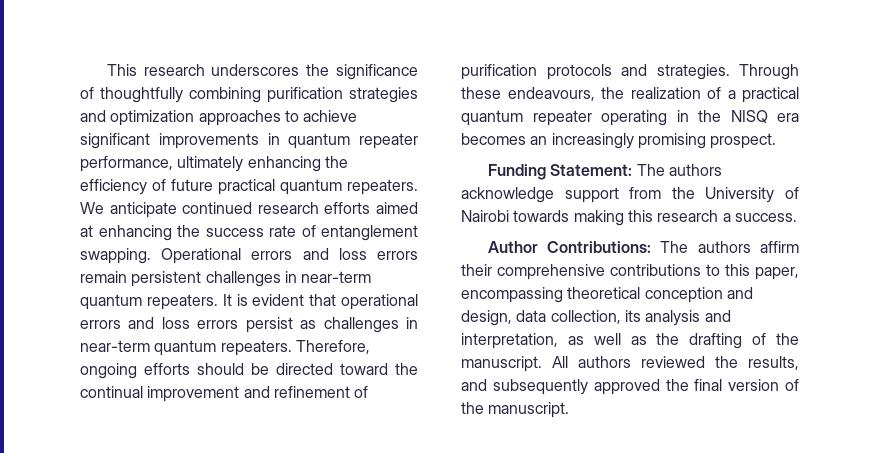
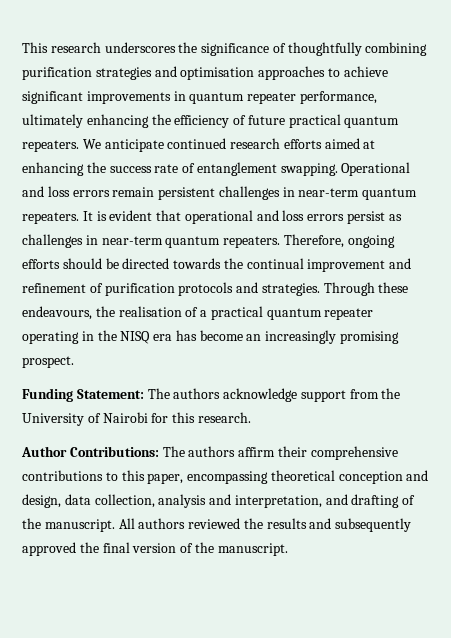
- This research underscores the significance of thoughtfully combining purification strategies and optimization approaches to achieve significant improvements in quantum repeater performance, ultimately enhancing the efficiency of future practical quantum repeaters.
+ This research underscores the significance of thoughtfully combining purification strategies and optimisation approaches to achieve significant improvements in quantum repeater performance, ultimately enhancing the efficiency of future practical quantum repeaters.
- Operational errors and loss errors remain persistent challenges in near-term quantum repeaters.
+ Operational and loss errors remain persistent challenges in near-term quantum repeaters.
- It is evident that operational errors and loss errors persist as challenges in near-term quantum repeaters.
+ It is evident that operational and loss errors persist as challenges in near-term quantum repeaters.
- Therefore, ongoing efforts should be directed toward the continual improvement and refinement of purification protocols and strategies.
+ Therefore, ongoing efforts should be directed towards the continual improvement and refinement of purification protocols and strategies.
- Through these endeavours, the realization of a practical quantum repeater operating in the NISQ era becomes an increasingly promising prospect.
+ Through these endeavours, the realisation of a practical quantum repeater operating in the NISQ era has become an increasingly promising prospect.
- Funding Statement: The authors acknowledge support from the University of Nairobi towards making this research a success.
+ Funding Statement: The authors acknowledge support from the University of Nairobi for this research.
- Author Contributions: The authors affirm their comprehensive contributions to this paper, encompassing theoretical conception and design, data collection, its analysis and interpretation, as well as the drafting of the manuscript.
+ Author Contributions: The authors affirm their comprehensive contributions to this paper, encompassing theoretical conception and design, data collection, analysis and interpretation, and drafting of the manuscript.
- All authors reviewed the results, and subsequently approved the final version of the manuscript.
+ All authors reviewed the results and subsequently approved the final version of the manuscript.

